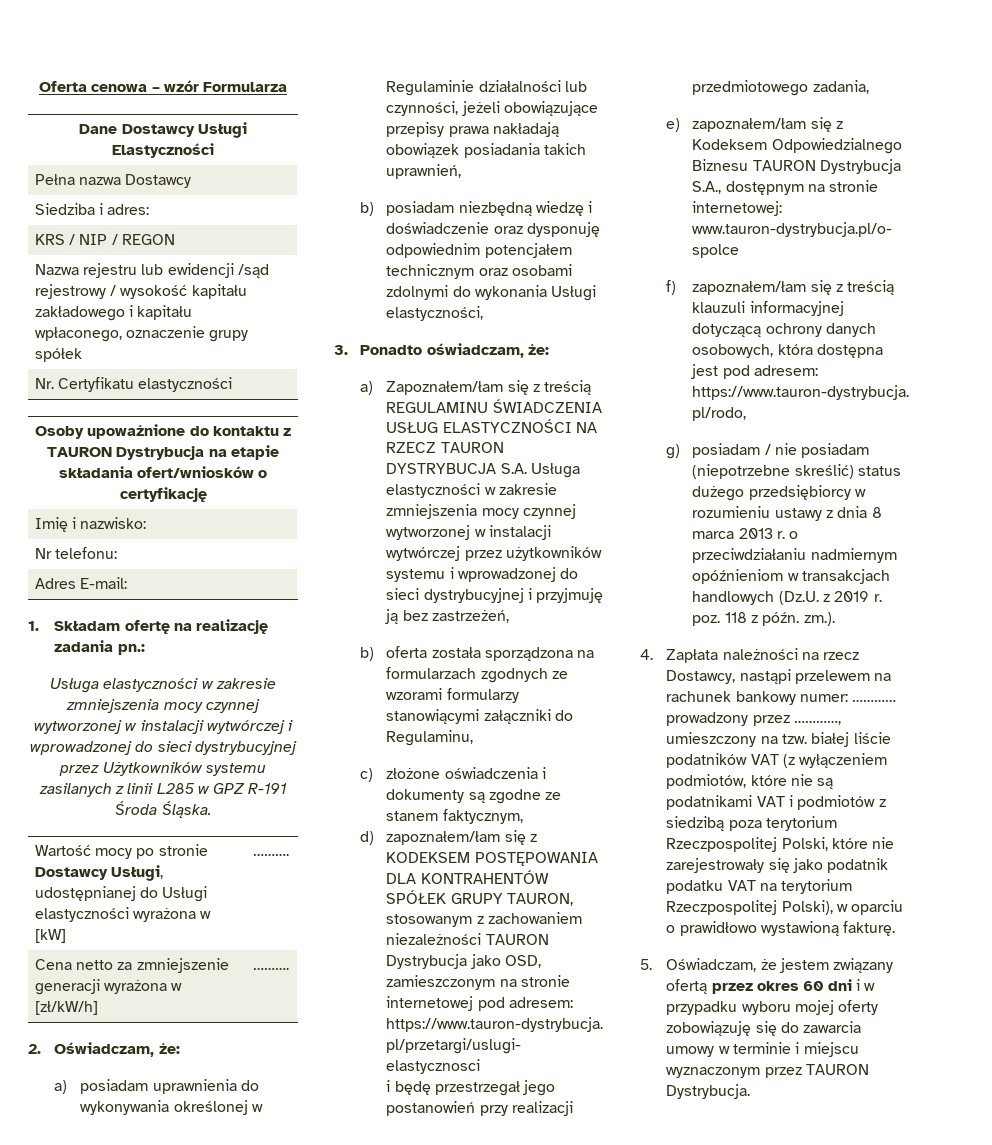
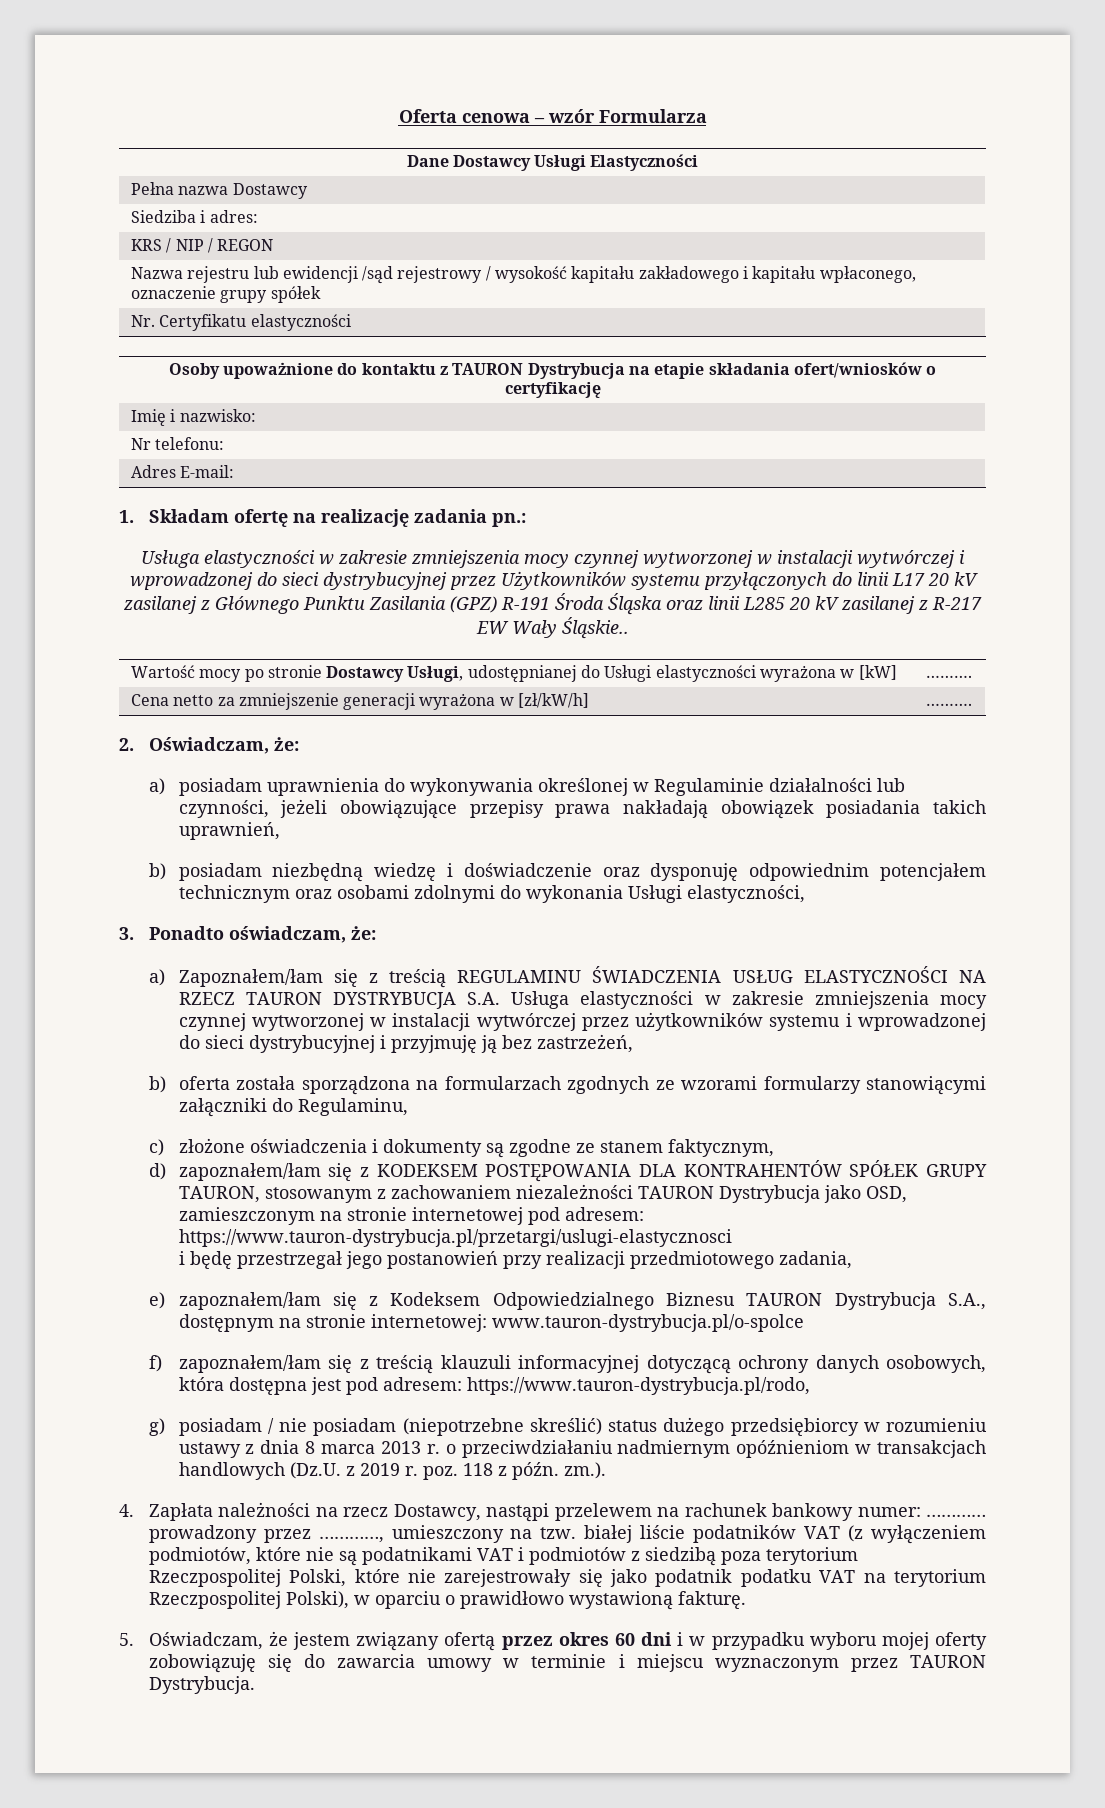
- Usługa elastyczności w zakresie zmniejszenia mocy czynnej wytworzonej w instalacji wytwórczej i wprowadzonej do sieci dystrybucyjnej przez Użytkowników systemu zasilanych z linii L285 w GPZ R-191 Środa Śląska.
+ Usługa elastyczności w zakresie zmniejszenia mocy czynnej wytworzonej w instalacji wytwórczej i wprowadzonej do sieci dystrybucyjnej przez Użytkowników systemu przyłączonych do linii L17 20 kV zasilanej z Głównego Punktu Zasilania (GPZ) R-191 Środa Śląska oraz linii L285 20 kV zasilanej z R-217 EW Wały Śląskie..

